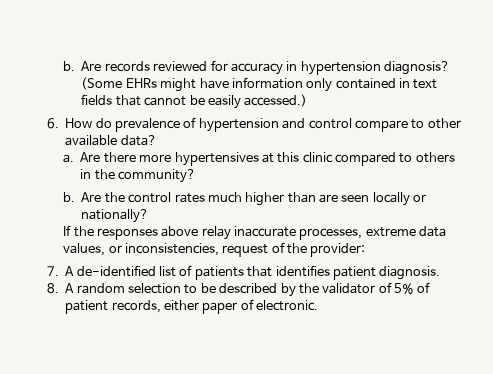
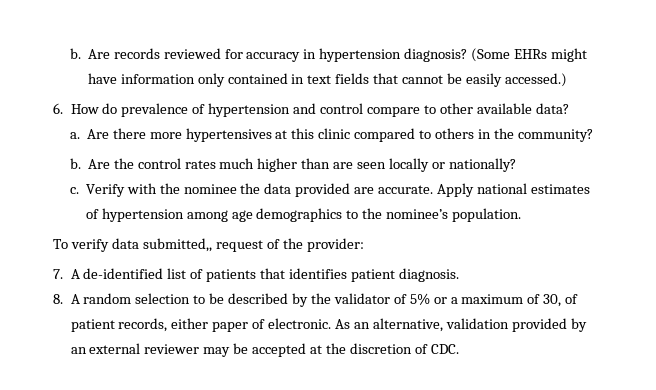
- If the responses above relay inaccurate processes, extreme data values, or inconsistencies, request of the provider:
+ c. Verify with the nominee the data provided are accurate. Apply national estimates of hypertension among age demographics to the nominee’s population.
+ To verify data submitted,, request of the provider:
- 8. A random selection to be described by the validator of 5% of patient records, either paper of electronic.
+ 8. A random selection to be described by the validator of 5% or a maximum of 30, of patient records, either paper of electronic.
+ As an alternative, validation provided by an external reviewer may be accepted at the discretion of CDC.

